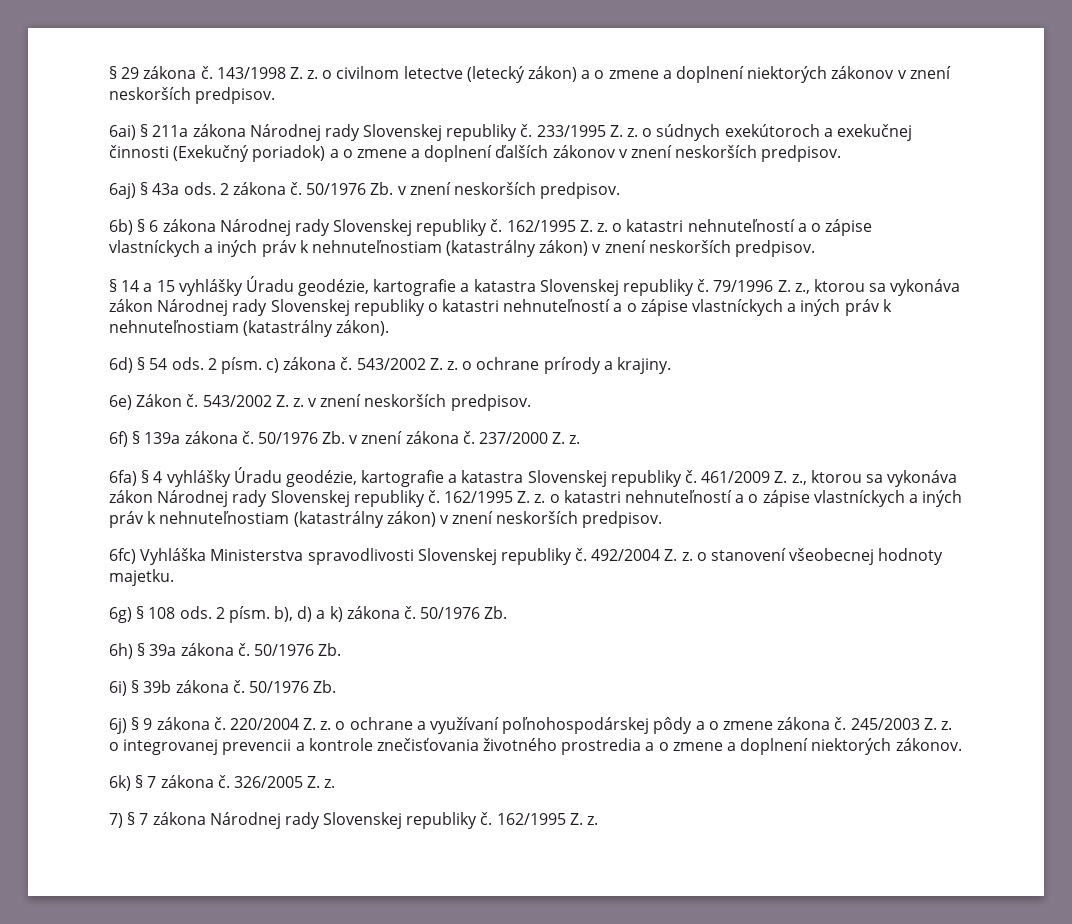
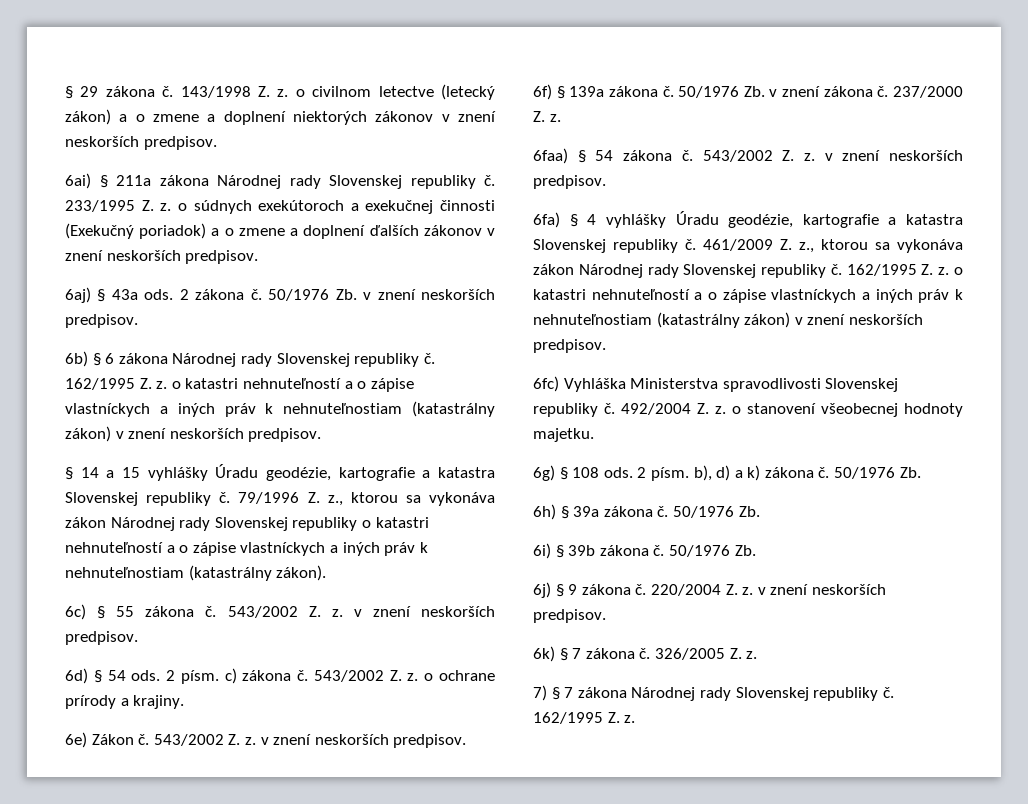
+ 6c) § 55 zákona č. 543/2002 Z. z. v znení neskorších predpisov.
+ 6faa) § 54 zákona č. 543/2002 Z. z. v znení neskorších predpisov.
- 220/2004 Z. z. o ochrane a využívaní poľnohospodárskej pôdy a o zmene zákona č. 245/2003 Z. z. o integrovanej prevencii a kontrole znečisťovania životného prostredia a o zmene a doplnení niektorých zákonov.
+ 220/2004 Z. z. v znení neskorších predpisov.

